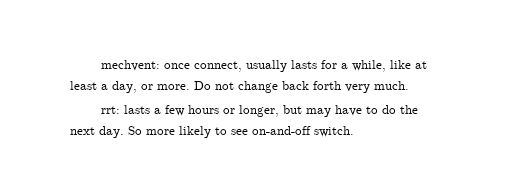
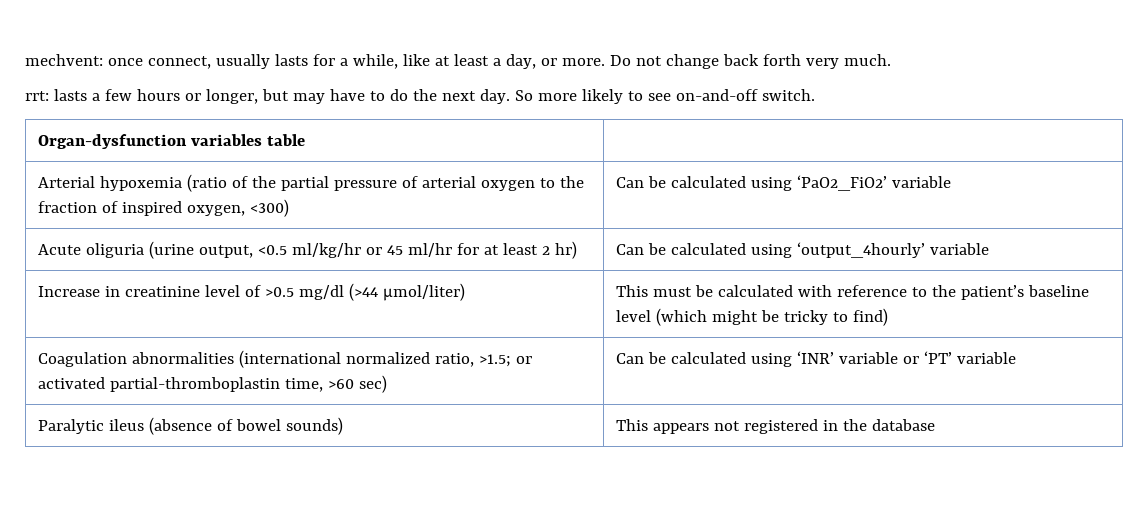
+ Organ-dysfunction variables table |
+ Arterial hypoxemia (ratio of the partial pressure of arterial oxygen to the fraction of inspired oxygen, <300) | Can be calculated using ‘PaO2_FiO2’ variable
+ Acute oliguria (urine output, <0.5 ml/kg/hr or 45 ml/hr for at least 2 hr) | Can be calculated using ‘output_4hourly’ variable
+ Increase in creatinine level of >0.5 mg/dl (>44 μmol/liter) | This must be calculated with reference to the patient’s baseline level (which might be tricky to find)
+ Coagulation abnormalities (international normalized ratio, >1.5; or activated partial-thromboplastin time, >60 sec) | Can be calculated using ‘INR’ variable or ‘PT’ variable
+ Paralytic ileus (absence of bowel sounds) | This appears not registered in the database

